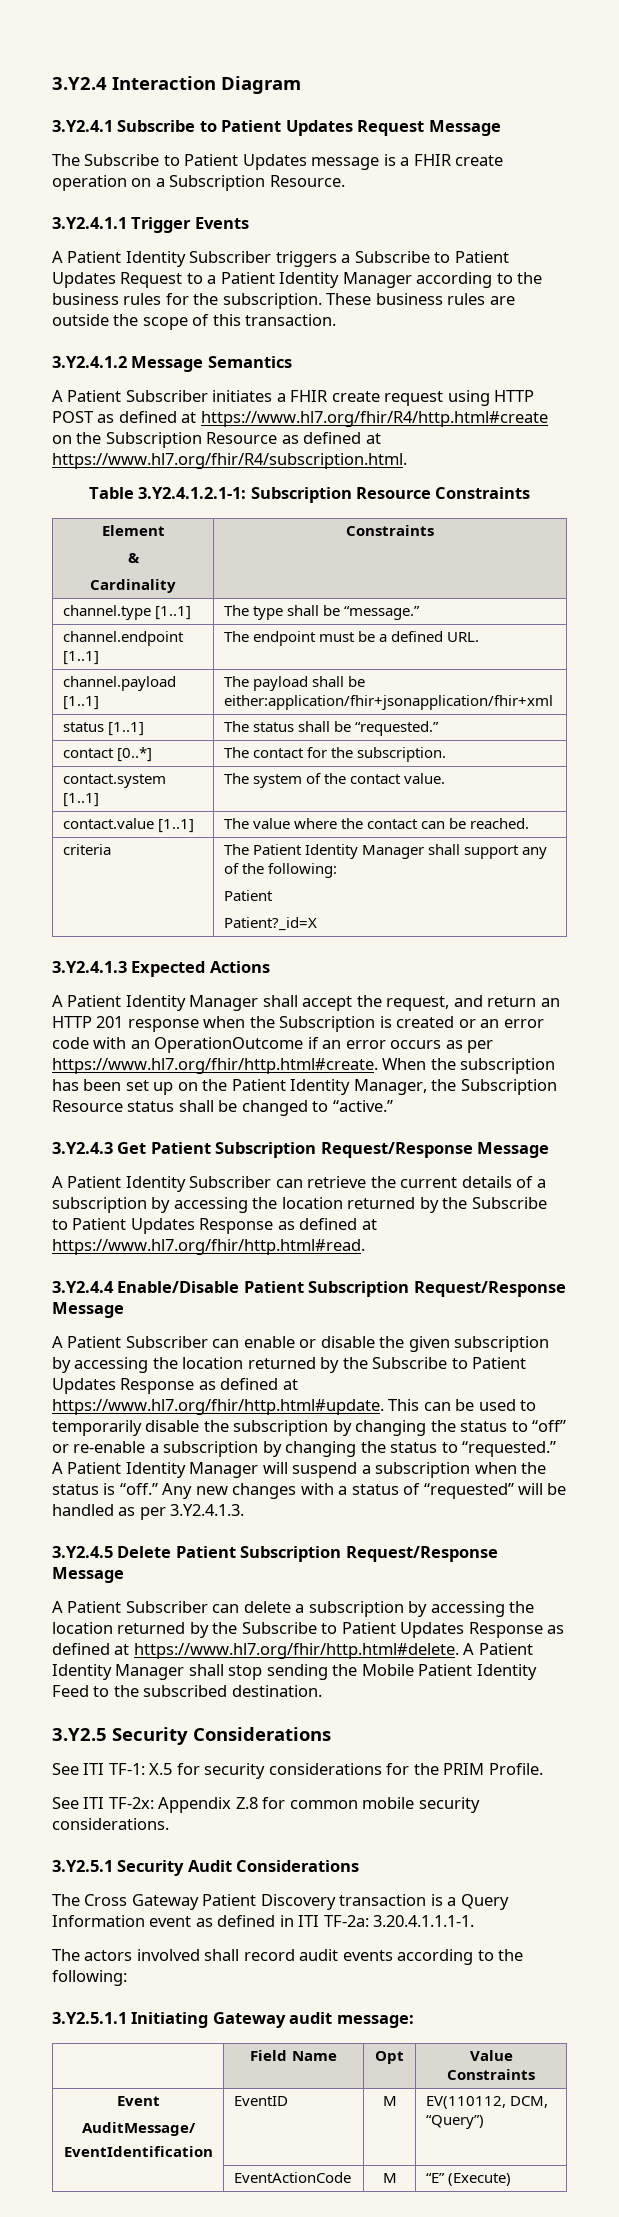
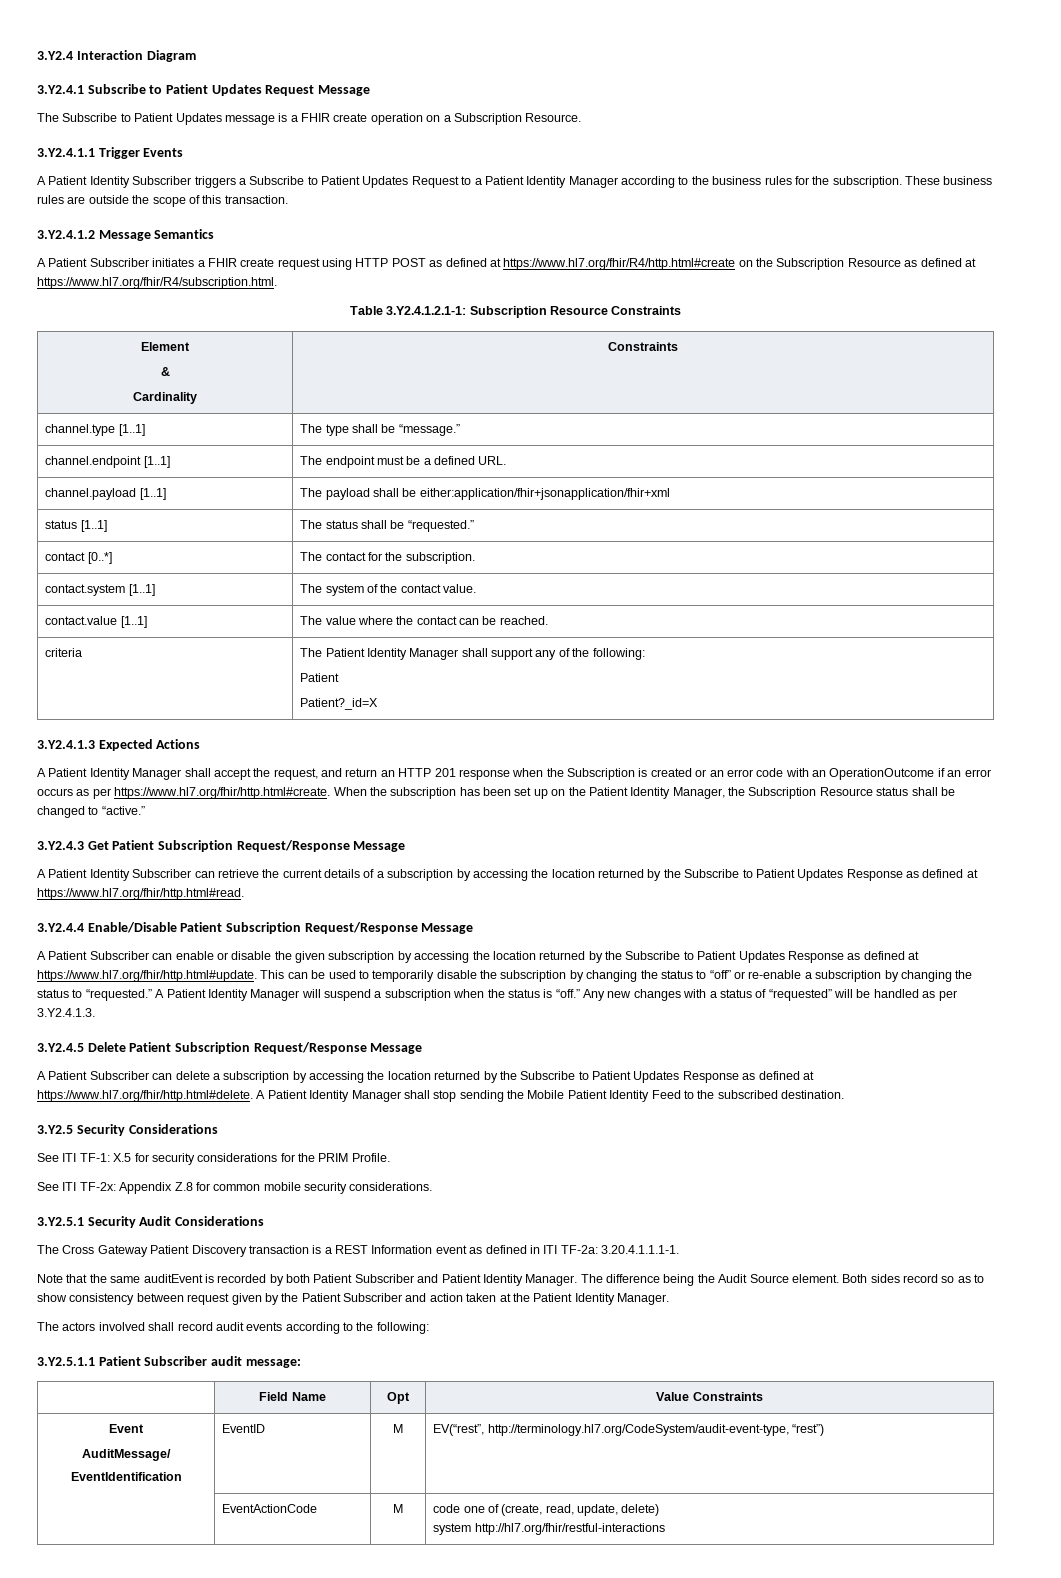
- The Cross Gateway Patient Discovery transaction is a Query Information event as defined in ITI TF-2a: 3.20.4.1.1.1-1.
+ The Cross Gateway Patient Discovery transaction is a REST Information event as defined in ITI TF-2a: 3.20.4.1.1.1-1.
+ Note that the same auditEvent is recorded by both Patient Subscriber and Patient Identity Manager. The difference being the Audit Source element. Both sides record so as to show consistency between request given by the Patient Subscriber and action taken at the Patient Identity Manager.
- 3.Y2.5.1.1 Initiating Gateway audit message:
+ 3.Y2.5.1.1 Patient Subscriber audit message:
  Event
  AuditMessage/
- EventIdentification | EventID | M | EV(110112, DCM, “Query”)
+ EventIdentification | EventID | M | EV(“rest”, http://terminology.hl7.org/CodeSystem/audit-event-type, “rest”)
- | EventActionCode | M | “E” (Execute)
+ | EventActionCode | M | code one of (create, read, update, delete)
+ system http://hl7.org/fhir/restful-interactions

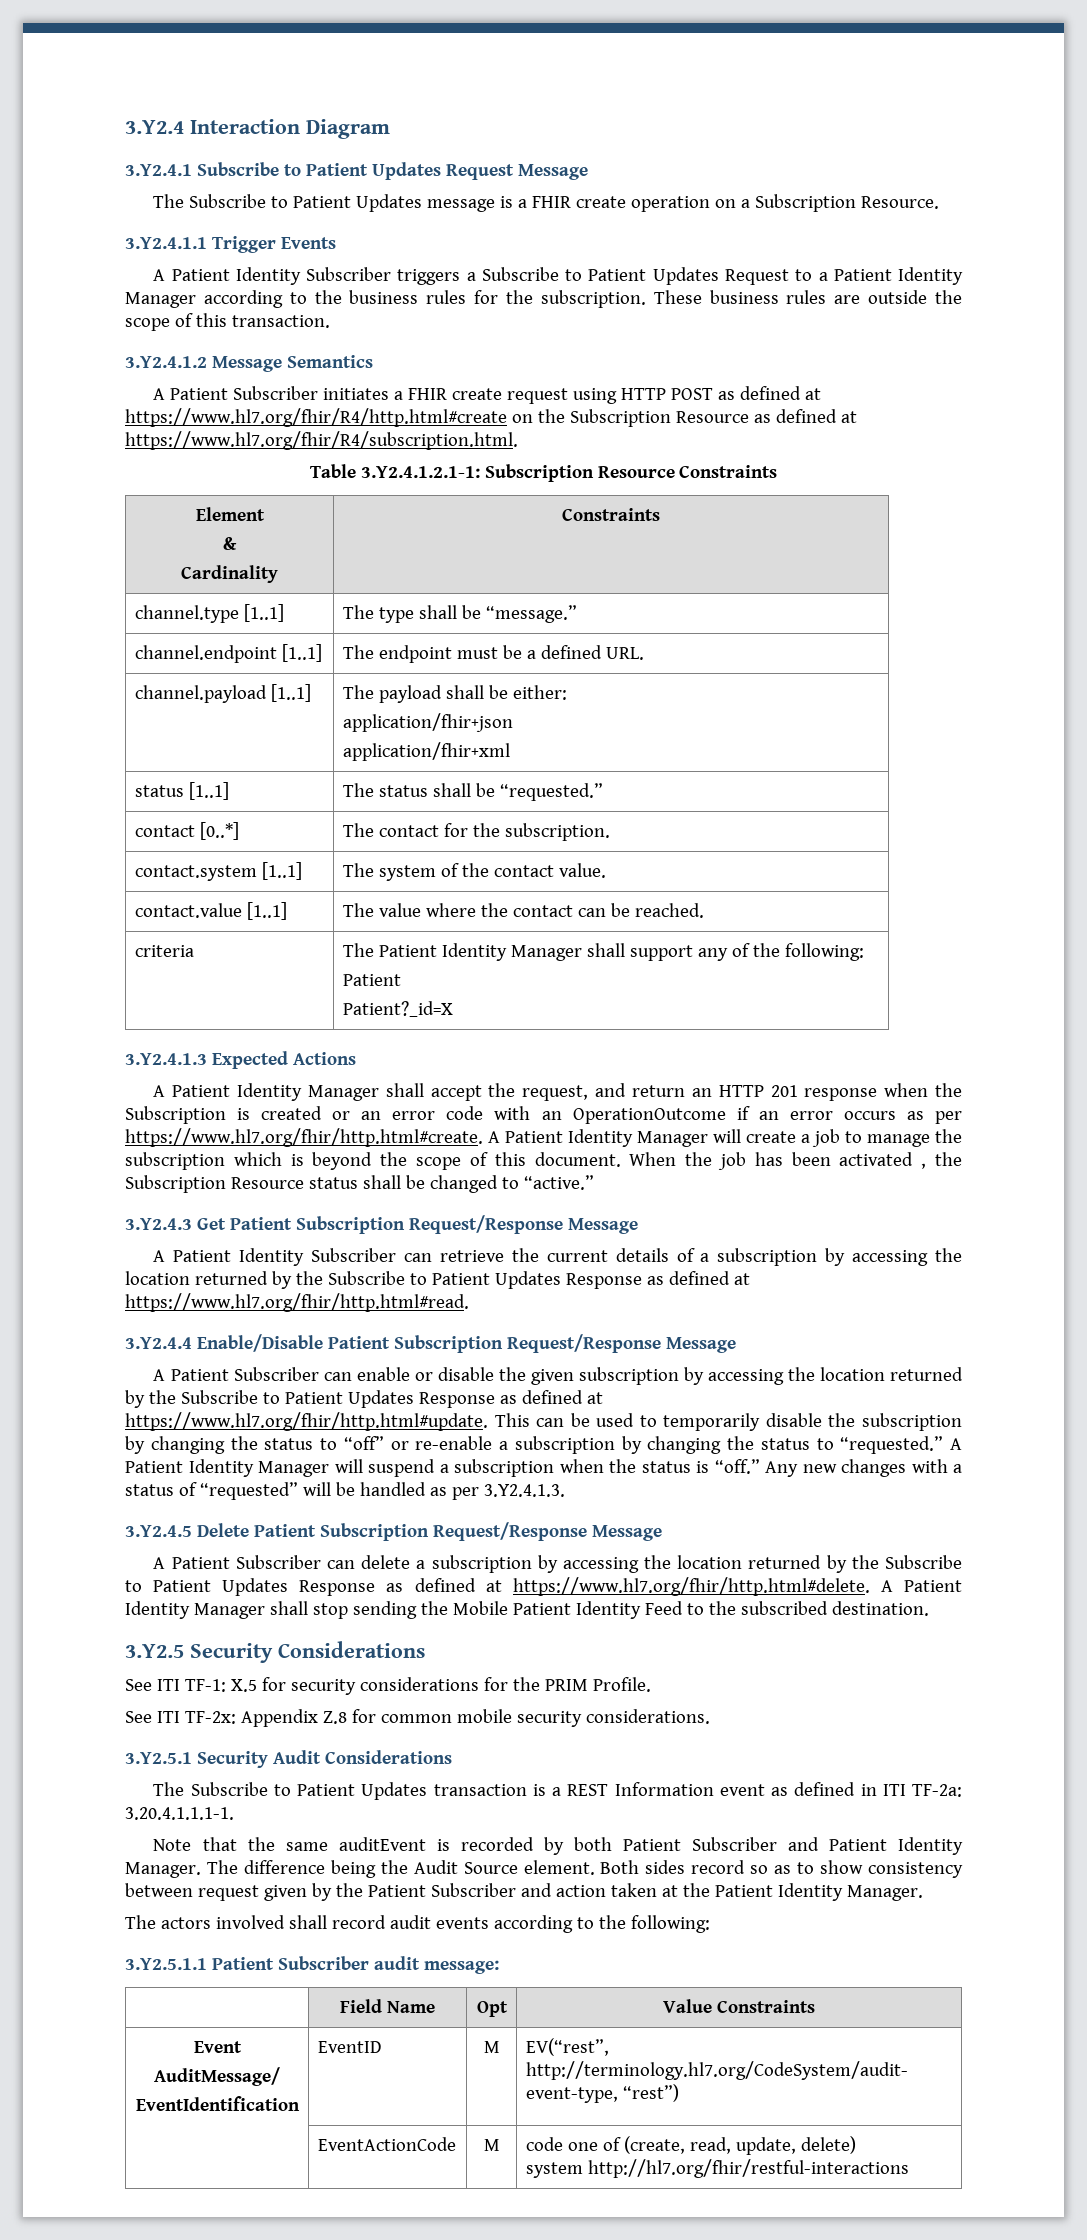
- channel.payload [1..1] | The payload shall be either:application/fhir+jsonapplication/fhir+xml
+ channel.payload [1..1] | The payload shall be either:
+ application/fhir+json
+ application/fhir+xml
- A Patient Identity Manager shall accept the request, and return an HTTP 201 response when the Subscription is created or an error code with an OperationOutcome if an error occurs as per https://www.hl7.org/fhir/http.html#create. When the subscription has been set up on the Patient Identity Manager, the Subscription Resource status shall be changed to “active.”
+ A Patient Identity Manager shall accept the request, and return an HTTP 201 response when the Subscription is created or an error code with an OperationOutcome if an error occurs as per https://www.hl7.org/fhir/http.html#create. A Patient Identity Manager will create a job to manage the subscription which is beyond the scope of this document. When the job has been activated , the Subscription Resource status shall be changed to “active.”
- The Cross Gateway Patient Discovery transaction is a REST Information event as defined in ITI TF-2a: 3.20.4.1.1.1-1.
+ The Subscribe to Patient Updates transaction is a REST Information event as defined in ITI TF-2a: 3.20.4.1.1.1-1.

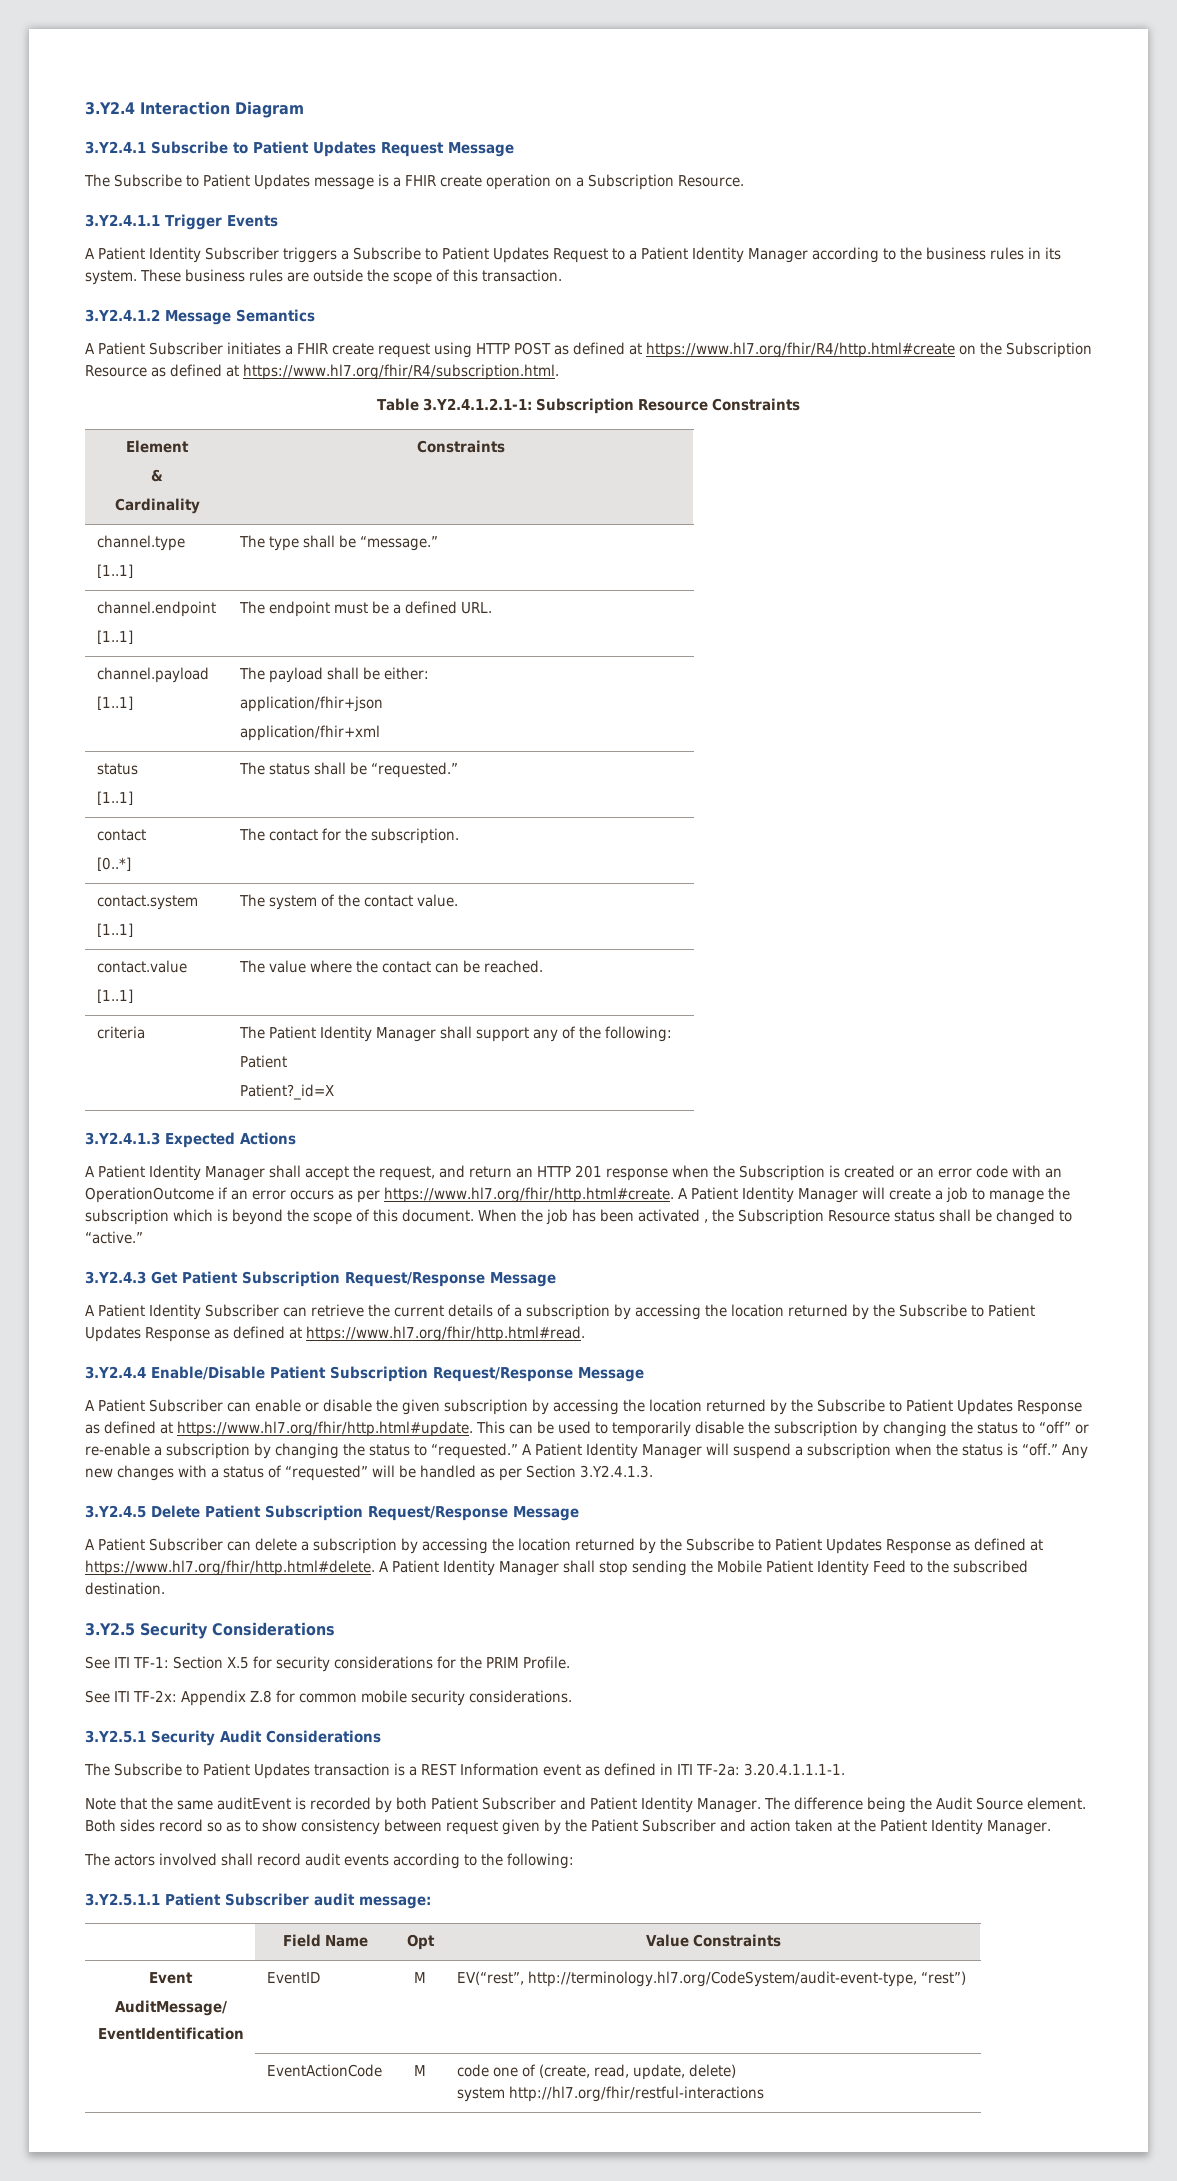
- A Patient Identity Subscriber triggers a Subscribe to Patient Updates Request to a Patient Identity Manager according to the business rules for the subscription.
+ A Patient Identity Subscriber triggers a Subscribe to Patient Updates Request to a Patient Identity Manager according to the business rules in its system.
- channel.type [1..1] | The type shall be “message.”
+ channel.type
+ [1..1] | The type shall be “message.”
- channel.endpoint [1..1] | The endpoint must be a defined URL.
+ channel.endpoint
+ [1..1] | The endpoint must be a defined URL.
- channel.payload [1..1] | The payload shall be either:
+ channel.payload
+ [1..1] | The payload shall be either:
  application/fhir+json
  application/fhir+xml
- status [1..1] | The status shall be “requested.”
- contact [0..*] | The contact for the subscription.
+ status
+ [1..1] | The status shall be “requested.”
+ contact
+ [0..*] | The contact for the subscription.
- contact.system [1..1] | The system of the contact value.
+ contact.system
+ [1..1] | The system of the contact value.
- contact.value [1..1] | The value where the contact can be reached.
+ contact.value
+ [1..1] | The value where the contact can be reached.
- Any new changes with a status of “requested” will be handled as per 3.Y2.4.1.3.
+ Any new changes with a status of “requested” will be handled as per Section 3.Y2.4.1.3.
- See ITI TF-1: X.5 for security considerations for the PRIM Profile.
+ See ITI TF-1: Section X.5 for security considerations for the PRIM Profile.

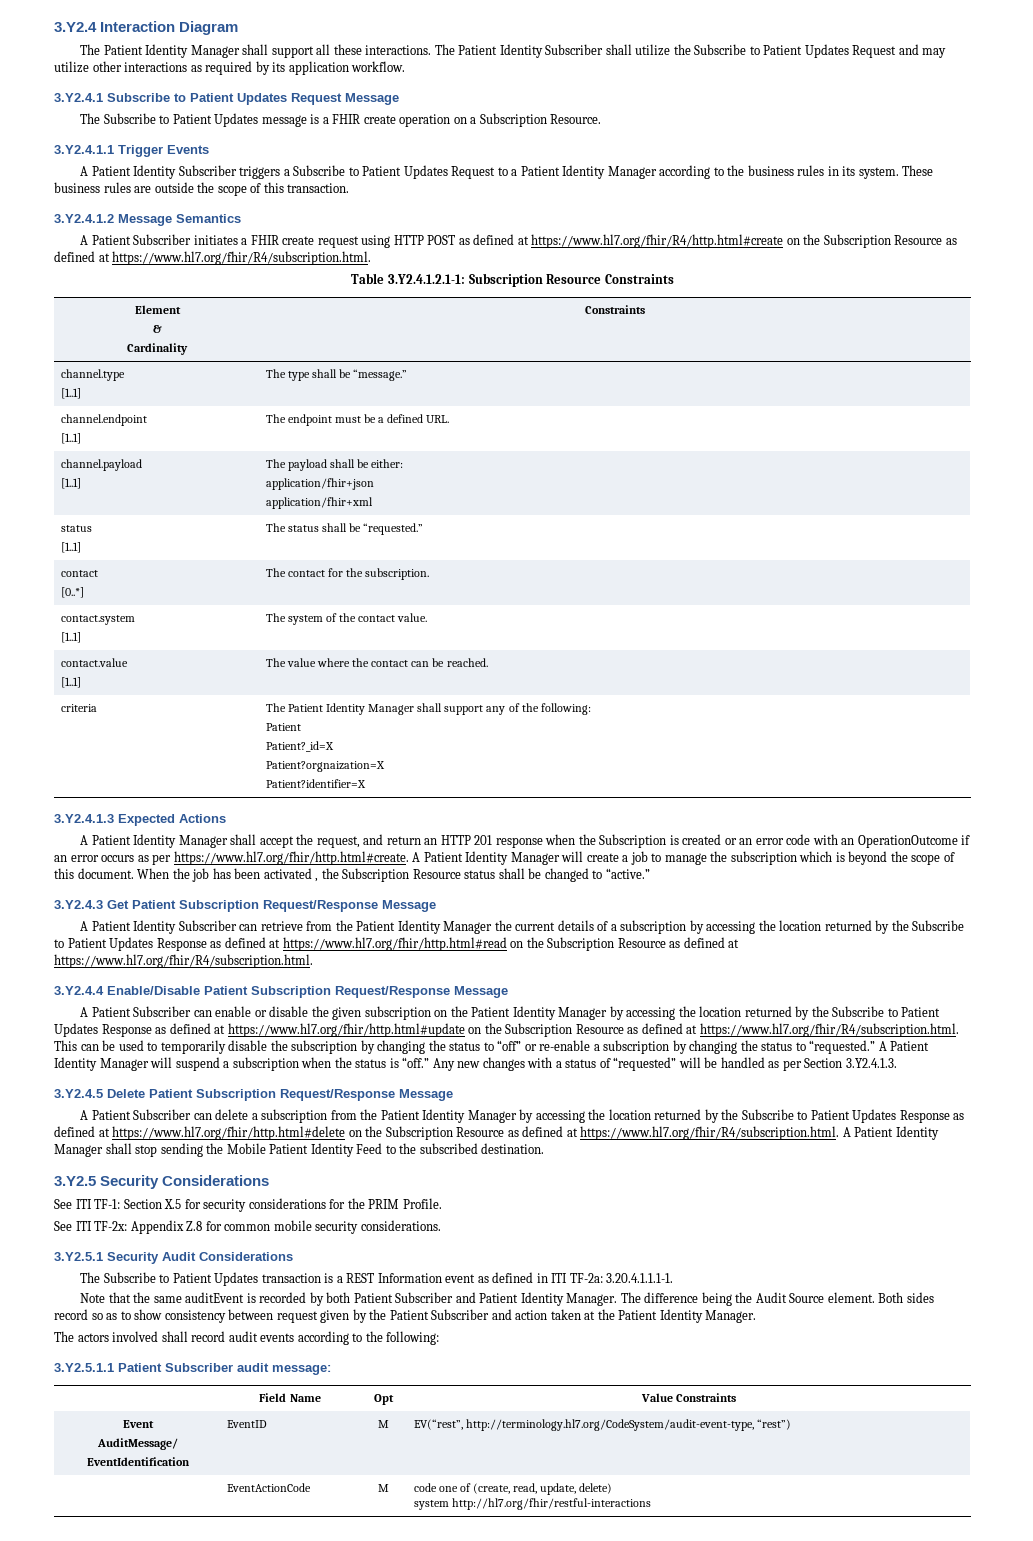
+ The Patient Identity Manager shall support all these interactions. The Patient Identity Subscriber shall utilize the Subscribe to Patient Updates Request and may utilize other interactions as required by its application workflow.
  criteria | The Patient Identity Manager shall support any of the following:
  Patient
  Patient?_id=X
+ Patient?orgnaization=X
+ Patient?identifier=X
- A Patient Identity Subscriber can retrieve the current details of a subscription by accessing the location returned by the Subscribe to Patient Updates Response as defined at https://www.hl7.org/fhir/http.html#read.
+ A Patient Identity Subscriber can retrieve from the Patient Identity Manager the current details of a subscription by accessing the location returned by the Subscribe to Patient Updates Response as defined at https://www.hl7.org/fhir/http.html#read on the Subscription Resource as defined at https://www.hl7.org/fhir/R4/subscription.html.
- A Patient Subscriber can enable or disable the given subscription by accessing the location returned by the Subscribe to Patient Updates Response as defined at https://www.hl7.org/fhir/http.html#update. This can be used to temporarily disable the subscription by changing the status to “off” or re-enable a subscription by changing the status to “requested.”
+ A Patient Subscriber can enable or disable the given subscription on the Patient Identity Manager by accessing the location returned by the Subscribe to Patient Updates Response as defined at https://www.hl7.org/fhir/http.html#update on the Subscription Resource as defined at https://www.hl7.org/fhir/R4/subscription.html. This can be used to temporarily disable the subscription by changing the status to “off” or re-enable a subscription by changing the status to “requested.”
- A Patient Subscriber can delete a subscription by accessing the location returned by the Subscribe to Patient Updates Response as defined at https://www.hl7.org/fhir/http.html#delete. A Patient Identity Manager shall stop sending the Mobile Patient Identity Feed to the subscribed destination.
+ A Patient Subscriber can delete a subscription from the Patient Identity Manager by accessing the location returned by the Subscribe to Patient Updates Response as defined at https://www.hl7.org/fhir/http.html#delete on the Subscription Resource as defined at https://www.hl7.org/fhir/R4/subscription.html. A Patient Identity Manager shall stop sending the Mobile Patient Identity Feed to the subscribed destination.

